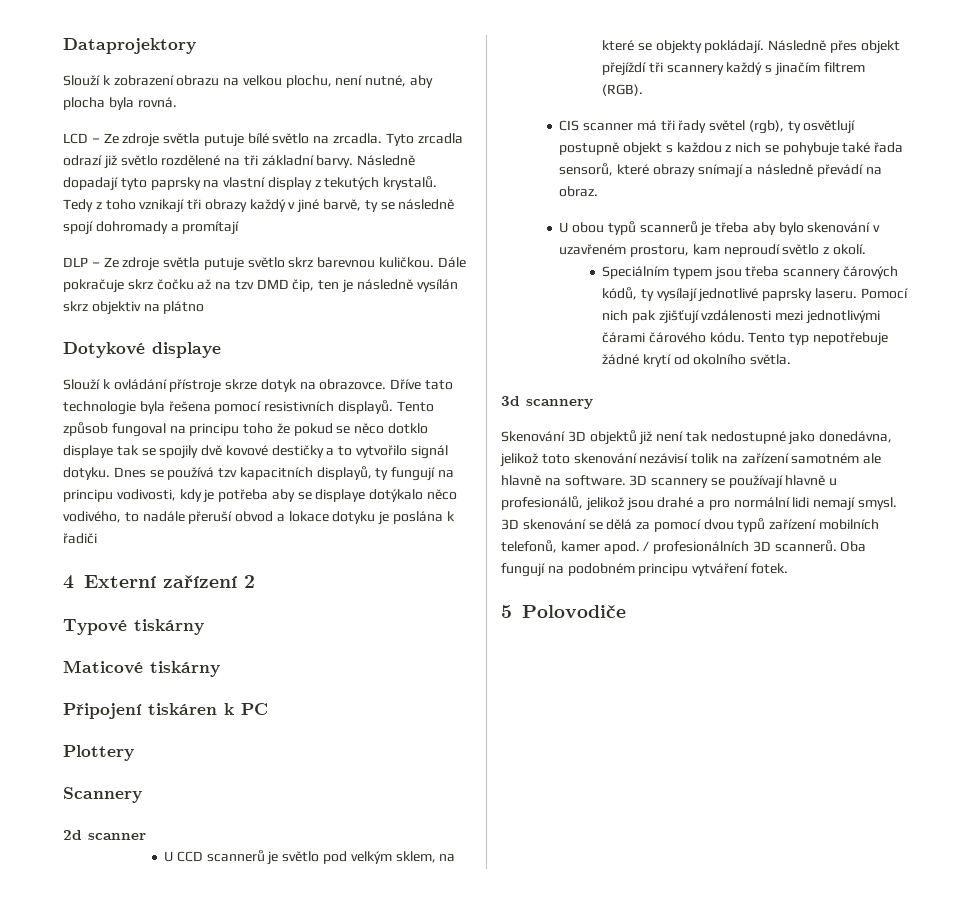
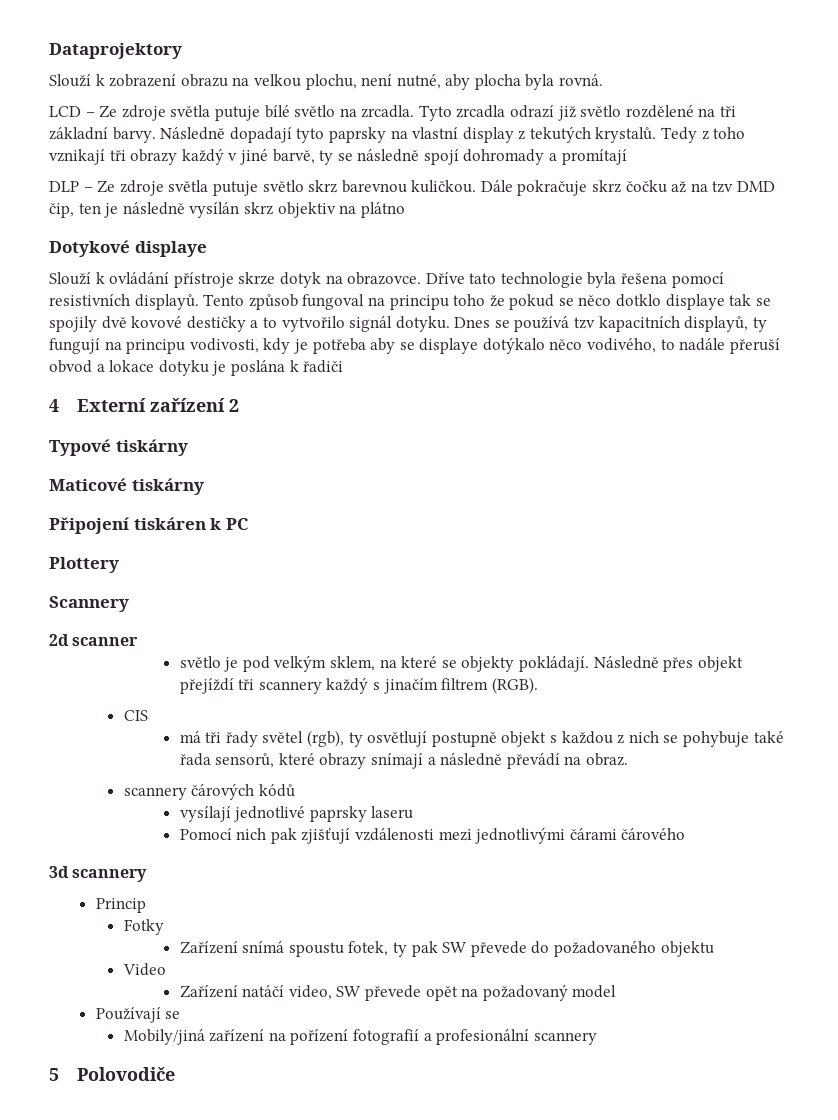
- U CCD scannerů je světlo pod velkým sklem, na které se objekty pokládají.
+ světlo je pod velkým sklem, na které se objekty pokládají.
- CIS scanner má tři řady světel (rgb), ty osvětlují postupně objekt s každou z nich se pohybuje také řada sensorů, které obrazy snímají a následně převádí na obraz.
+ CIS
+ má tři řady světel (rgb), ty osvětlují postupně objekt s každou z nich se pohybuje také řada sensorů, které obrazy snímají a následně převádí na obraz.
- U obou typů scannerů je třeba aby bylo skenování v uzavřeném prostoru, kam neproudí světlo z okolí.
- Speciálním typem jsou třeba scannery čárových kódů, ty vysílají jednotlivé paprsky laseru. Pomocí nich pak zjišťují vzdálenosti mezi jednotlivými čárami čárového kódu. Tento typ nepotřebuje žádné krytí od okolního světla.
+ scannery čárových kódů
+ vysílají jednotlivé paprsky laseru
+ Pomocí nich pak zjišťují vzdálenosti mezi jednotlivými čárami čárového
  3d scannery
- Skenování 3D objektů již není tak nedostupné jako donedávna, jelikož toto skenování nezávisí tolik na zařízení samotném ale hlavně na software. 3D scannery se používají hlavně u profesionálů, jelikož jsou drahé a pro normální lidi nemají smysl. 3D skenování se dělá za pomocí dvou typů zařízení mobilních telefonů, kamer apod. / profesionálních 3D scannerů. Oba fungují na podobném principu vytváření fotek.
+ Princip
+ Fotky
+ Zařízení snímá spoustu fotek, ty pak SW převede do požadovaného objektu
+ Video
+ Zařízení natáčí video, SW převede opět na požadovaný model
+ Používají se
+ Mobily/jiná zařízení na pořízení fotografií a profesionální scannery

